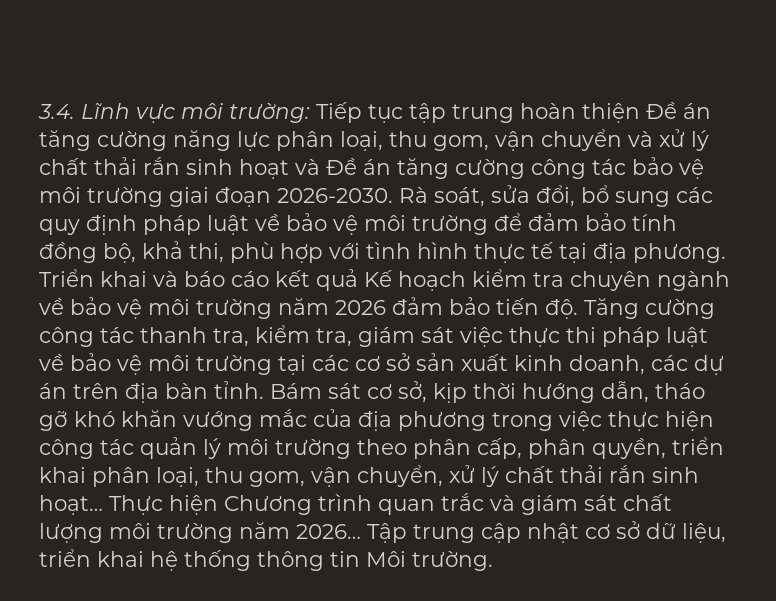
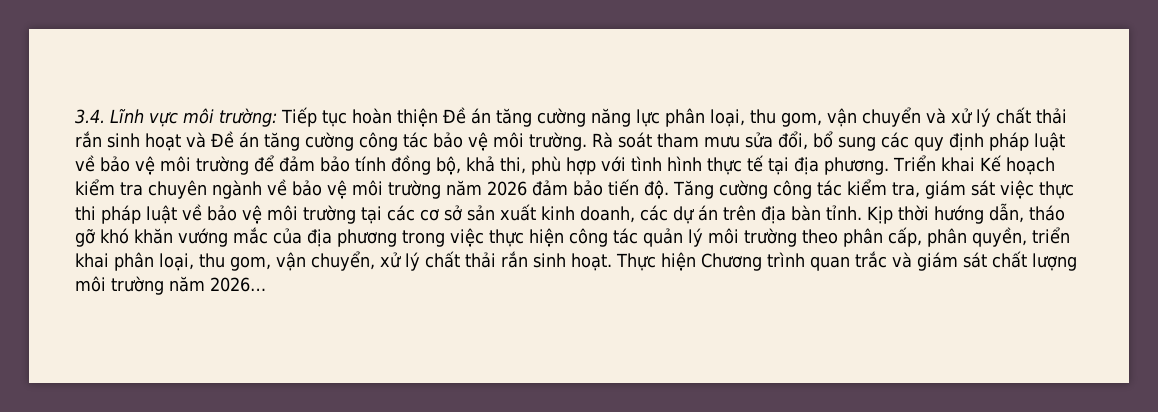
- Tiếp tục tập trung hoàn thiện Đề án tăng cường năng lực phân loại, thu gom, vận chuyển và xử lý chất thải rắn sinh hoạt và Đề án tăng cường công tác bảo vệ môi trường giai đoạn 2026-2030. Rà soát, sửa đổi, bổ sung các quy định pháp luật về bảo vệ môi trường để đảm bảo tính đồng bộ, khả thi, phù hợp với tình hình thực tế tại địa phương.
+ Tiếp tục hoàn thiện Đề án tăng cường năng lực phân loại, thu gom, vận chuyển và xử lý chất thải rắn sinh hoạt và Đề án tăng cường công tác bảo vệ môi trường. Rà soát tham mưu sửa đổi, bổ sung các quy định pháp luật về bảo vệ môi trường để đảm bảo tính đồng bộ, khả thi, phù hợp với tình hình thực tế tại địa phương.
- Triển khai và báo cáo kết quả Kế hoạch kiểm tra chuyên ngành về bảo vệ môi trường năm 2026 đảm bảo tiến độ.
+ Triển khai Kế hoạch kiểm tra chuyên ngành về bảo vệ môi trường năm 2026 đảm bảo tiến độ.
- Tăng cường công tác thanh tra, kiểm tra, giám sát việc thực thi pháp luật về bảo vệ môi trường tại các cơ sở sản xuất kinh doanh, các dự án trên địa bàn tỉnh.
+ Tăng cường công tác kiểm tra, giám sát việc thực thi pháp luật về bảo vệ môi trường tại các cơ sở sản xuất kinh doanh, các dự án trên địa bàn tỉnh.
- Bám sát cơ sở, kịp thời hướng dẫn, tháo gỡ khó khăn vướng mắc của địa phương trong việc thực hiện công tác quản lý môi trường theo phân cấp, phân quyền, triển khai phân loại, thu gom, vận chuyển, xử lý chất thải rắn sinh hoạt…
+ Kịp thời hướng dẫn, tháo gỡ khó khăn vướng mắc của địa phương trong việc thực hiện công tác quản lý môi trường theo phân cấp, phân quyền, triển khai phân loại, thu gom, vận chuyển, xử lý chất thải rắn sinh hoạt.
- Tập trung cập nhật cơ sở dữ liệu, triển khai hệ thống thông tin Môi trường.

